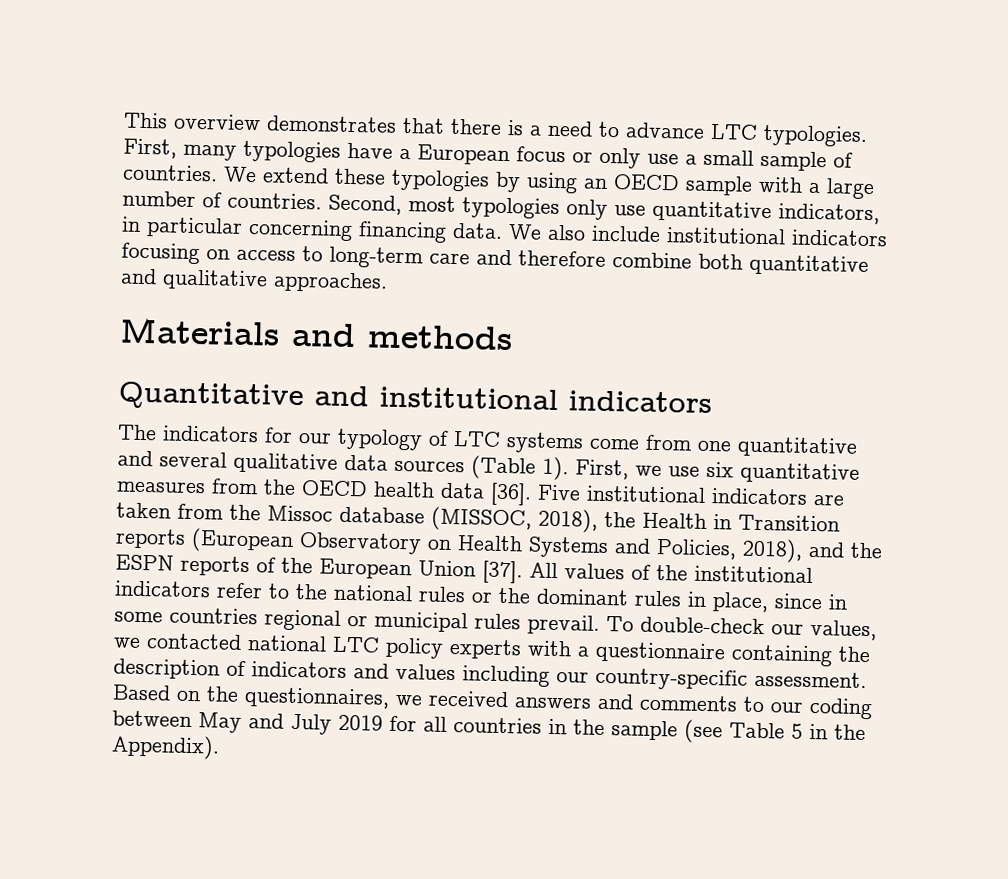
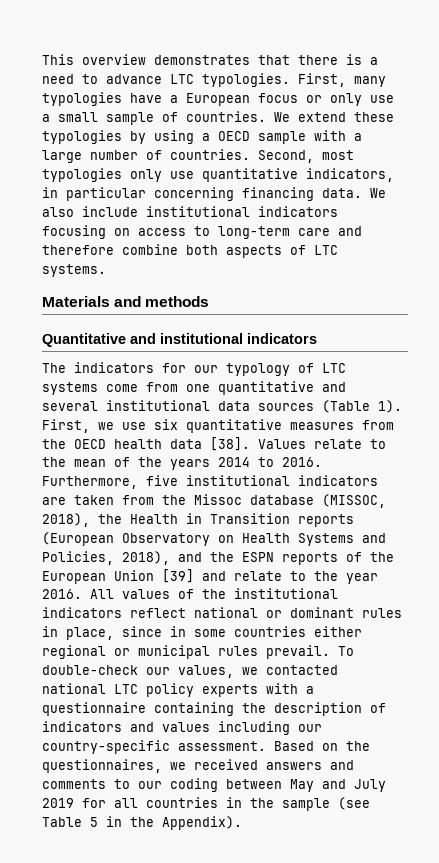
- We extend these typologies by using an OECD sample with a large number of countries.
+ We extend these typologies by using a OECD sample with a large number of countries.
- We also include institutional indicators focusing on access to long-term care and therefore combine both quantitative and qualitative approaches.
+ We also include institutional indicators focusing on access to long-term care and therefore combine both aspects of LTC systems.
- The indicators for our typology of LTC systems come from one quantitative and several qualitative data sources (Table 1).
+ The indicators for our typology of LTC systems come from one quantitative and several institutional data sources (Table 1).
- First, we use six quantitative measures from the OECD health data [36]. Five institutional indicators are taken from the Missoc database (MISSOC, 2018), the Health in Transition reports (European Observatory on Health Systems and Policies, 2018), and the ESPN reports of the European Union [37].
+ First, we use six quantitative measures from the OECD health data [38]. Values relate to the mean of the years 2014 to 2016. Furthermore, five institutional indicators are taken from the Missoc database (MISSOC, 2018), the Health in Transition reports (European Observatory on Health Systems and Policies, 2018), and the ESPN reports of the European Union [39] and relate to the year 2016.
- All values of the institutional indicators refer to the national rules or the dominant rules in place, since in some countries regional or municipal rules prevail.
+ All values of the institutional indicators reflect national or dominant rules in place, since in some countries either regional or municipal rules prevail.

